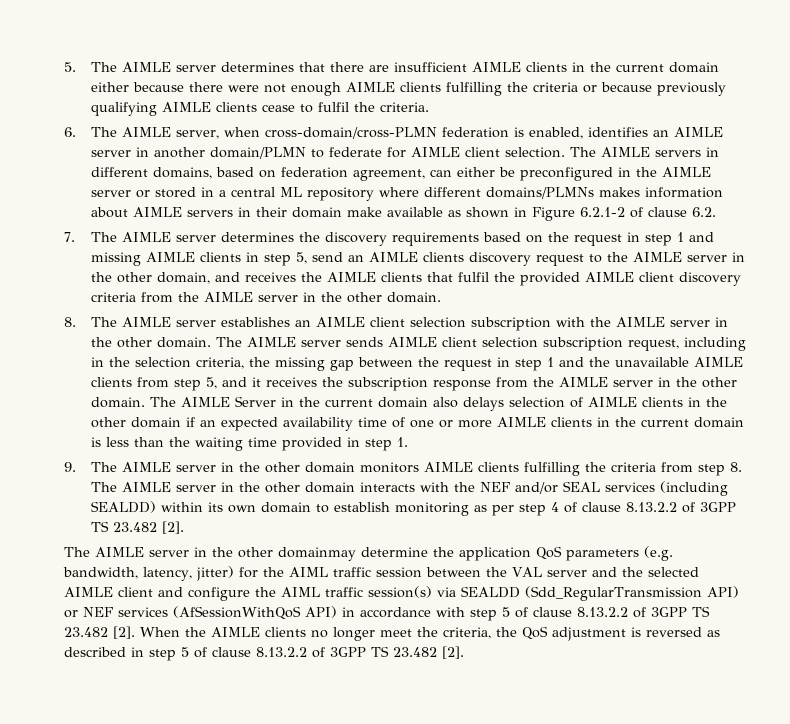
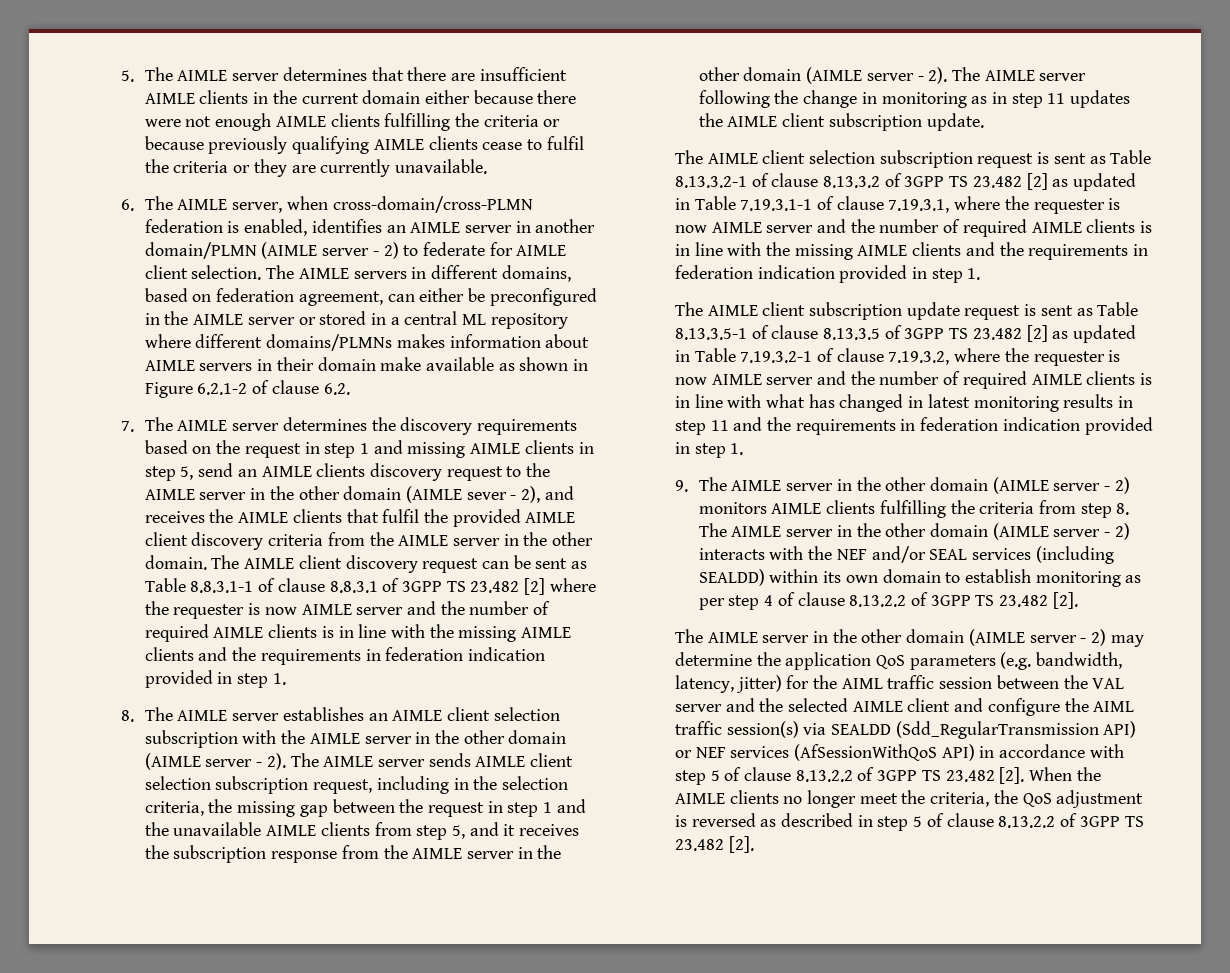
- 5. The AIMLE server determines that there are insufficient AIMLE clients in the current domain either because there were not enough AIMLE clients fulfilling the criteria or because previously qualifying AIMLE clients cease to fulfil the criteria.
+ 5. The AIMLE server determines that there are insufficient AIMLE clients in the current domain either because there were not enough AIMLE clients fulfilling the criteria or because previously qualifying AIMLE clients cease to fulfil the criteria or they are currently unavailable.
- 6. The AIMLE server, when cross-domain/cross-PLMN federation is enabled, identifies an AIMLE server in another domain/PLMN to federate for AIMLE client selection.
+ 6. The AIMLE server, when cross-domain/cross-PLMN federation is enabled, identifies an AIMLE server in another domain/PLMN (AIMLE server - 2) to federate for AIMLE client selection.
- 7. The AIMLE server determines the discovery requirements based on the request in step 1 and missing AIMLE clients in step 5, send an AIMLE clients discovery request to the AIMLE server in the other domain, and receives the AIMLE clients that fulfil the provided AIMLE client discovery criteria from the AIMLE server in the other domain.
+ 7. The AIMLE server determines the discovery requirements based on the request in step 1 and missing AIMLE clients in step 5, send an AIMLE clients discovery request to the AIMLE server in the other domain (AIMLE sever - 2), and receives the AIMLE clients that fulfil the provided AIMLE client discovery criteria from the AIMLE server in the other domain. The AIMLE client discovery request can be sent as Table 8.8.3.1-1 of clause 8.8.3.1 of 3GPP TS 23.482 [2] where the requester is now AIMLE server and the number of required AIMLE clients is in line with the missing AIMLE clients and the requirements in federation indication provided in step 1.
- 8. The AIMLE server establishes an AIMLE client selection subscription with the AIMLE server in the other domain.
+ 8. The AIMLE server establishes an AIMLE client selection subscription with the AIMLE server in the other domain (AIMLE server - 2).
- The AIMLE server sends AIMLE client selection subscription request, including in the selection criteria, the missing gap between the request in step 1 and the unavailable AIMLE clients from step 5, and it receives the subscription response from the AIMLE server in the other domain. The AIMLE Server in the current domain also delays selection of AIMLE clients in the other domain if an expected availability time of one or more AIMLE clients in the current domain is less than the waiting time provided in step 1.
+ The AIMLE server sends AIMLE client selection subscription request, including in the selection criteria, the missing gap between the request in step 1 and the unavailable AIMLE clients from step 5, and it receives the subscription response from the AIMLE server in the other domain (AIMLE server - 2). The AIMLE server following the change in monitoring as in step 11 updates the AIMLE client subscription update.
+ The AIMLE client selection subscription request is sent as Table 8.13.3.2-1 of clause 8.13.3.2 of 3GPP TS 23.482 [2] as updated in Table 7.19.3.1-1 of clause 7.19.3.1, where the requester is now AIMLE server and the number of required AIMLE clients is in line with the missing AIMLE clients and the requirements in federation indication provided in step 1.
+ The AIMLE client subscription update request is sent as Table 8.13.3.5-1 of clause 8.13.3.5 of 3GPP TS 23.482 [2] as updated in Table 7.19.3.2-1 of clause 7.19.3.2, where the requester is now AIMLE server and the number of required AIMLE clients is in line with what has changed in latest monitoring results in step 11 and the requirements in federation indication provided in step 1.
- 9. The AIMLE server in the other domain monitors AIMLE clients fulfilling the criteria from step 8. The AIMLE server in the other domain interacts with the NEF and/or SEAL services (including SEALDD) within its own domain to establish monitoring as per step 4 of clause 8.13.2.2 of 3GPP TS 23.482 [2].
+ 9. The AIMLE server in the other domain (AIMLE server - 2) monitors AIMLE clients fulfilling the criteria from step 8. The AIMLE server in the other domain (AIMLE server - 2) interacts with the NEF and/or SEAL services (including SEALDD) within its own domain to establish monitoring as per step 4 of clause 8.13.2.2 of 3GPP TS 23.482 [2].
- The AIMLE server in the other domainmay determine the application QoS parameters (e.g. bandwidth, latency, jitter) for the AIML traffic session between the VAL server and the selected AIMLE client and configure the AIML traffic session(s) via SEALDD (Sdd_RegularTransmission API) or NEF services (AfSessionWithQoS API) in accordance with step 5 of clause 8.13.2.2 of 3GPP TS 23.482 [2].
+ The AIMLE server in the other domain (AIMLE server - 2) may determine the application QoS parameters (e.g. bandwidth, latency, jitter) for the AIML traffic session between the VAL server and the selected AIMLE client and configure the AIML traffic session(s) via SEALDD (Sdd_RegularTransmission API) or NEF services (AfSessionWithQoS API) in accordance with step 5 of clause 8.13.2.2 of 3GPP TS 23.482 [2].

